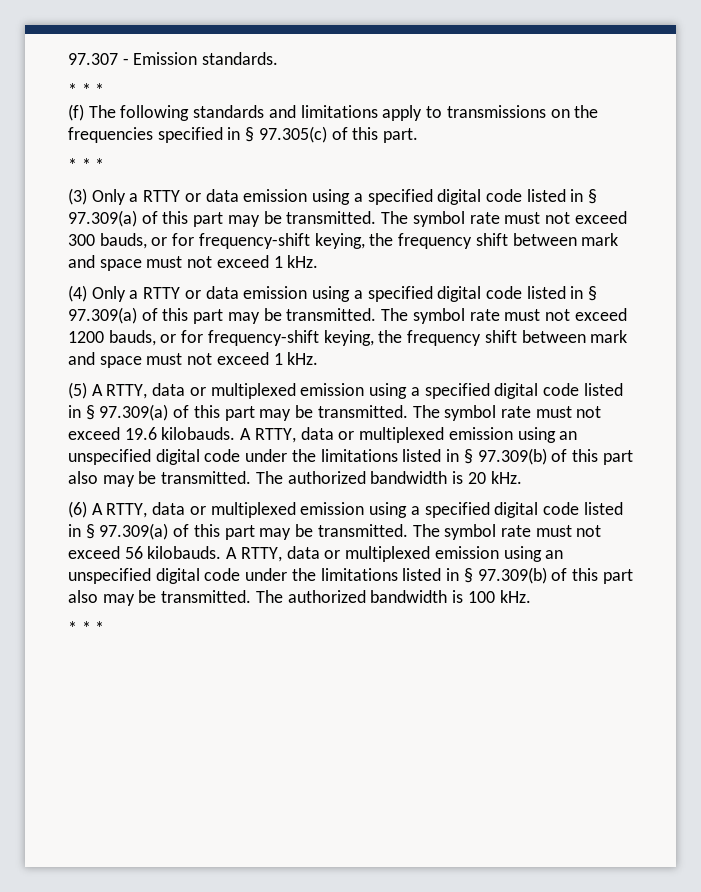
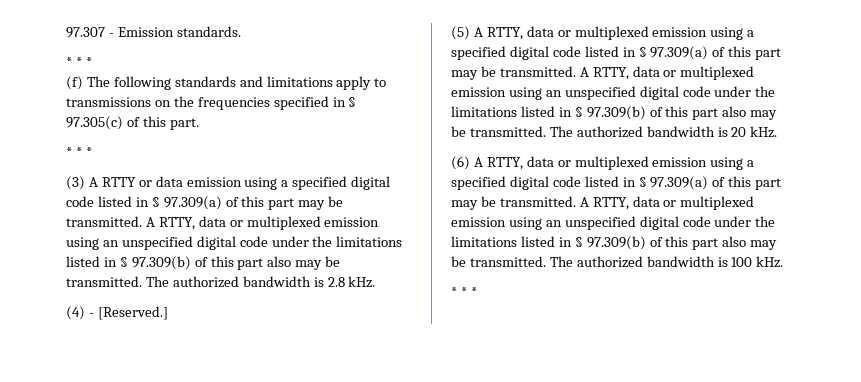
- (3) Only a RTTY or data emission using a specified digital code listed in § 97.309(a) of this part may be transmitted.
+ (3) A RTTY or data emission using a specified digital code listed in § 97.309(a) of this part may be transmitted.
- The symbol rate must not exceed 300 bauds, or for frequency-shift keying, the frequency shift between mark and space must not exceed 1 kHz.
- (4) Only a RTTY or data emission using a specified digital code listed in § 97.309(a) of this part may be transmitted. The symbol rate must not exceed 1200 bauds, or for frequency-shift keying, the frequency shift between mark and space must not exceed 1 kHz.
+ A RTTY, data or multiplexed emission using an unspecified digital code under the limitations listed in § 97.309(b) of this part also may be transmitted. The authorized bandwidth is 2.8 kHz.
+ (4) - [Reserved.]
- The symbol rate must not exceed 19.6 kilobauds.
- The symbol rate must not exceed 56 kilobauds.

